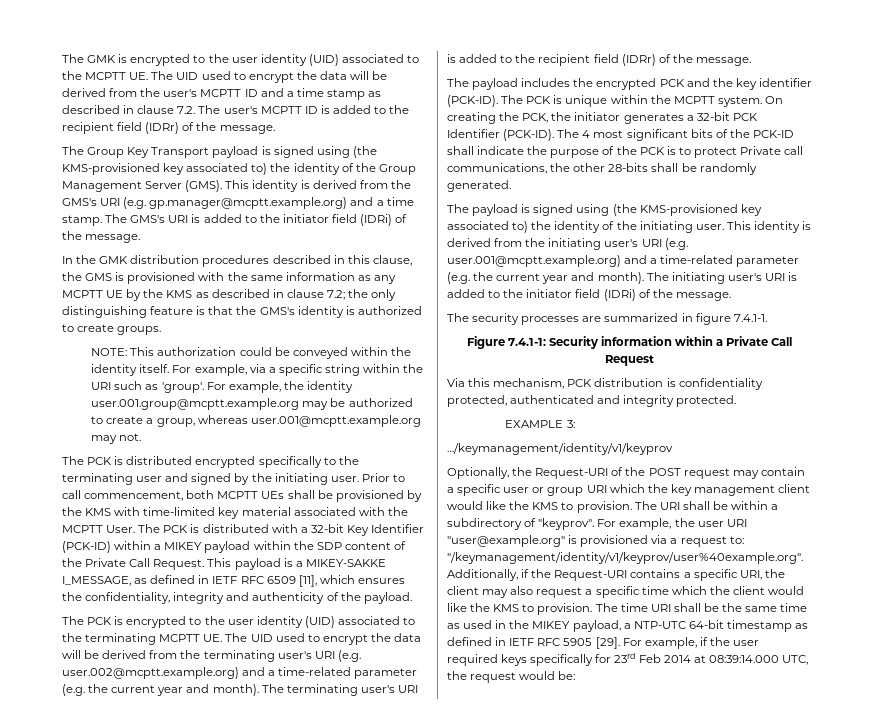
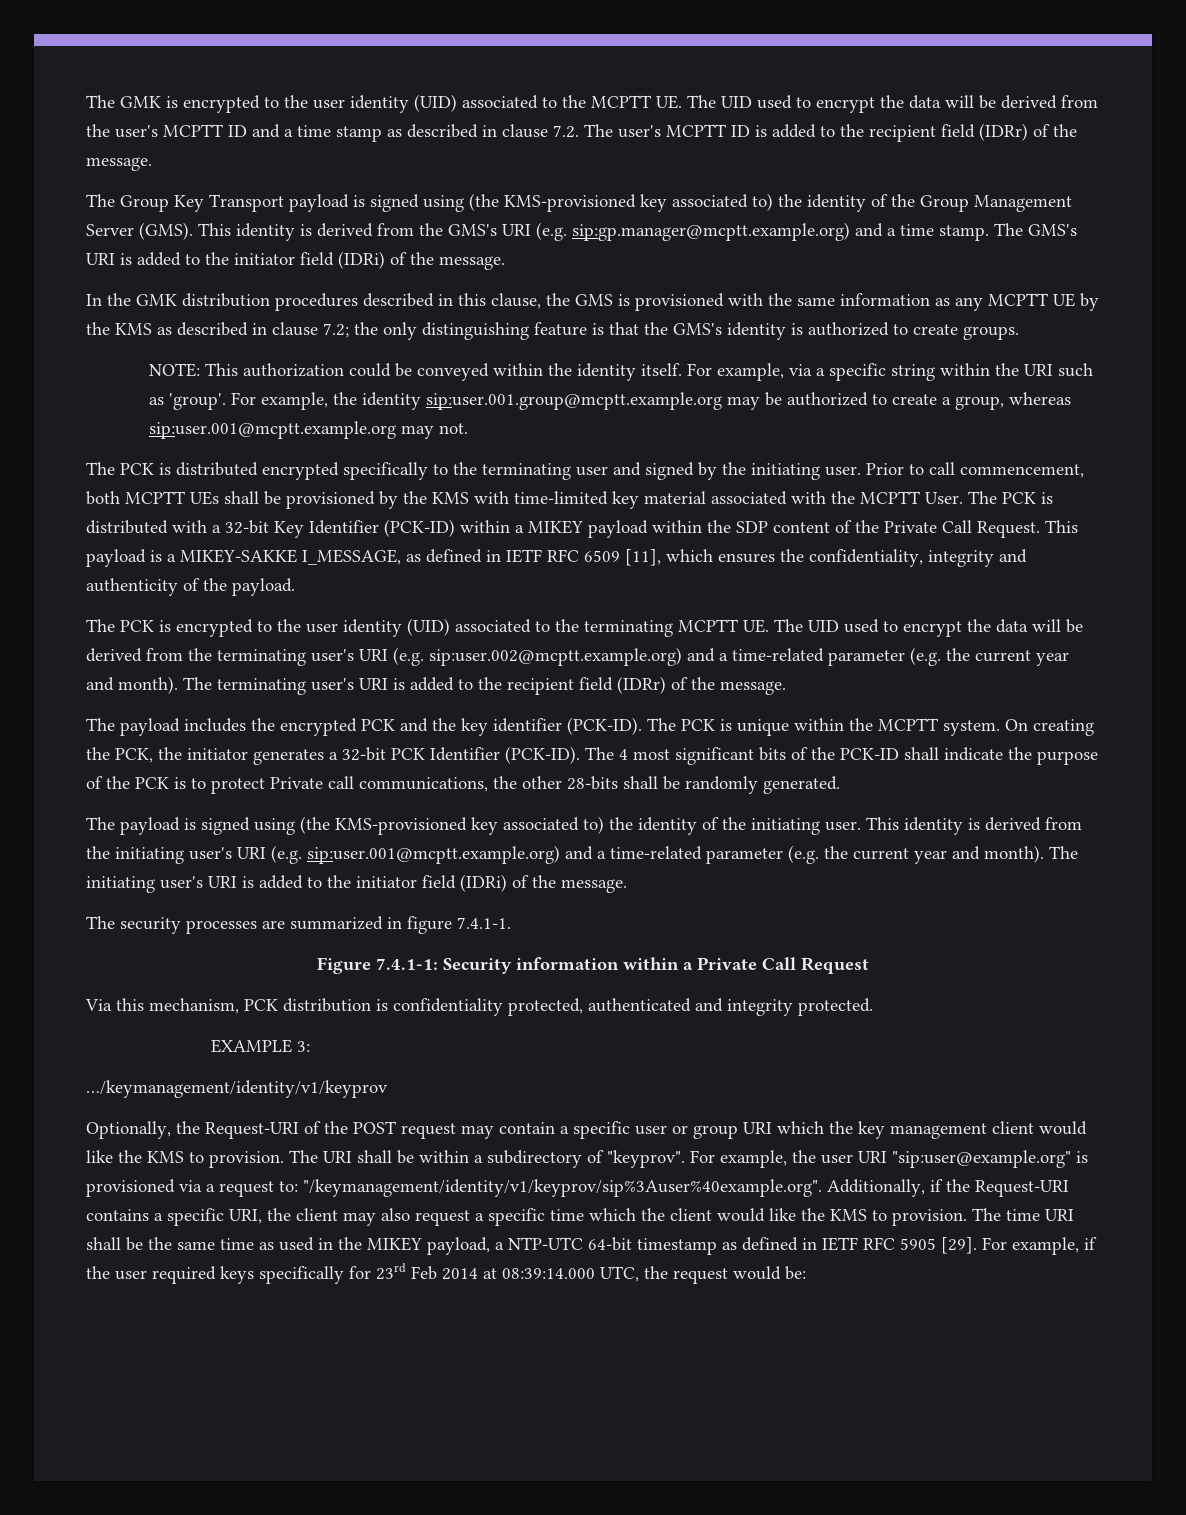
- This identity is derived from the GMS's URI (e.g. gp.manager@mcptt.example.org) and a time stamp.
+ This identity is derived from the GMS's URI (e.g. sip:gp.manager@mcptt.example.org) and a time stamp.
- For example, the identity user.001.group@mcptt.example.org may be authorized to create a group, whereas user.001@mcptt.example.org may not.
+ For example, the identity sip:user.001.group@mcptt.example.org may be authorized to create a group, whereas sip:user.001@mcptt.example.org may not.
- The PCK is encrypted to the user identity (UID) associated to the terminating MCPTT UE. The UID used to encrypt the data will be derived from the terminating user's URI (e.g. user.002@mcptt.example.org) and a time-related parameter (e.g. the current year and month).
+ The PCK is encrypted to the user identity (UID) associated to the terminating MCPTT UE. The UID used to encrypt the data will be derived from the terminating user's URI (e.g. sip:user.002@mcptt.example.org) and a time-related parameter (e.g. the current year and month).
- This identity is derived from the initiating user's URI (e.g. user.001@mcptt.example.org) and a time-related parameter (e.g. the current year and month).
+ This identity is derived from the initiating user's URI (e.g. sip:user.001@mcptt.example.org) and a time-related parameter (e.g. the current year and month).
- For example, the user URI "user@example.org" is provisioned via a request to: "/keymanagement/identity/v1/keyprov/user%40example.org". Additionally, if the Request-URI contains a specific URI, the client may also request a specific time which the client would like the KMS to provision.
+ For example, the user URI "sip:user@example.org" is provisioned via a request to: "/keymanagement/identity/v1/keyprov/sip%3Auser%40example.org". Additionally, if the Request-URI contains a specific URI, the client may also request a specific time which the client would like the KMS to provision.

